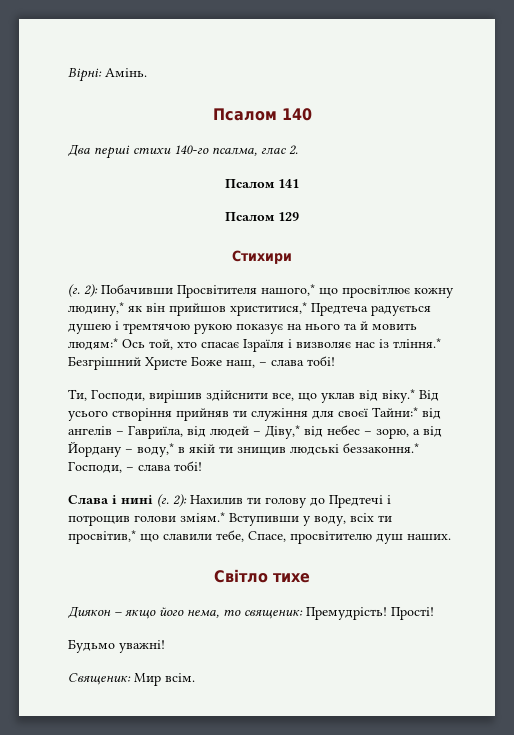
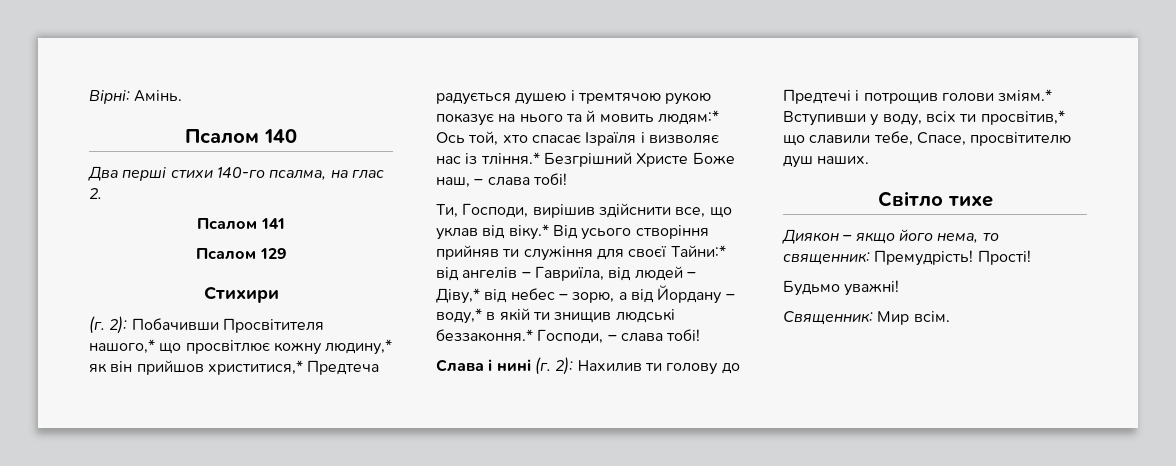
- Два перші стихи 140-го псалма, глас 2.
+ Два перші стихи 140-го псалма, на глас 2.
- Диякон – якщо його нема, то священик: Премудрість!
+ Диякон – якщо його нема, то священник: Премудрість!
- Священик: Мир всім.
+ Священник: Мир всім.

